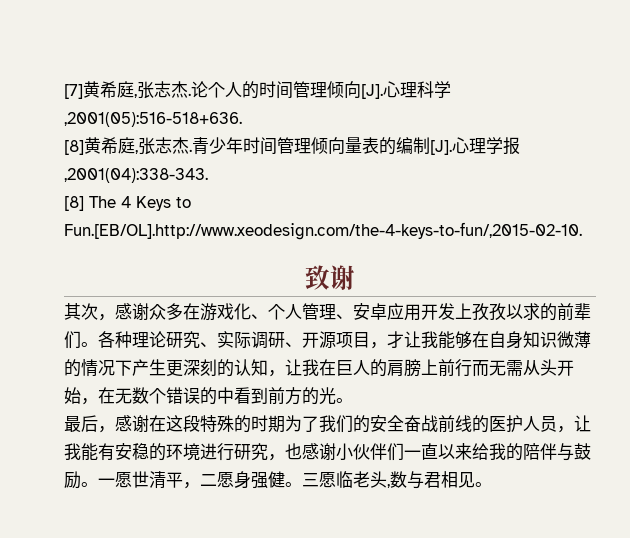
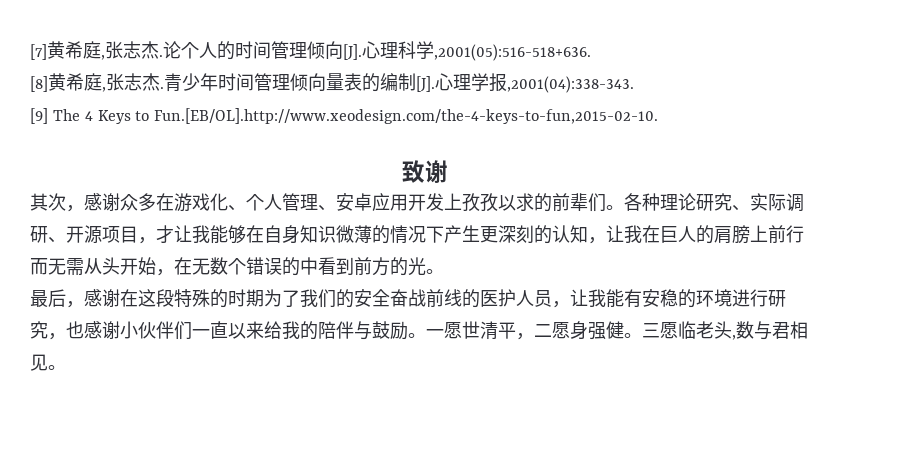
- [8] The 4 Keys to Fun.[EB/OL].http://www.xeodesign.com/the-4-keys-to-fun/,2015-02-10.
+ [9] The 4 Keys to Fun.[EB/OL].http://www.xeodesign.com/the-4-keys-to-fun,2015-02-10.

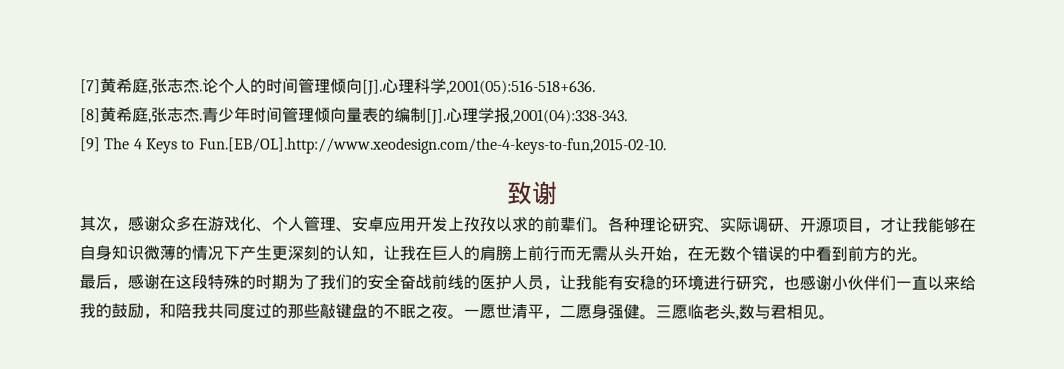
- 最后，感谢在这段特殊的时期为了我们的安全奋战前线的医护人员，让我能有安稳的环境进行研究，也感谢小伙伴们一直以来给我的陪伴与鼓励。
+ 最后，感谢在这段特殊的时期为了我们的安全奋战前线的医护人员，让我能有安稳的环境进行研究，也感谢小伙伴们一直以来给我的鼓励，和陪我共同度过的那些敲键盘的不眠之夜。

